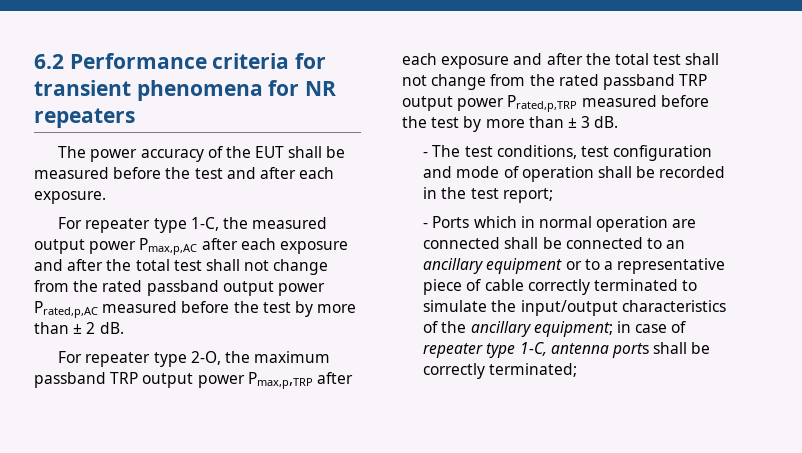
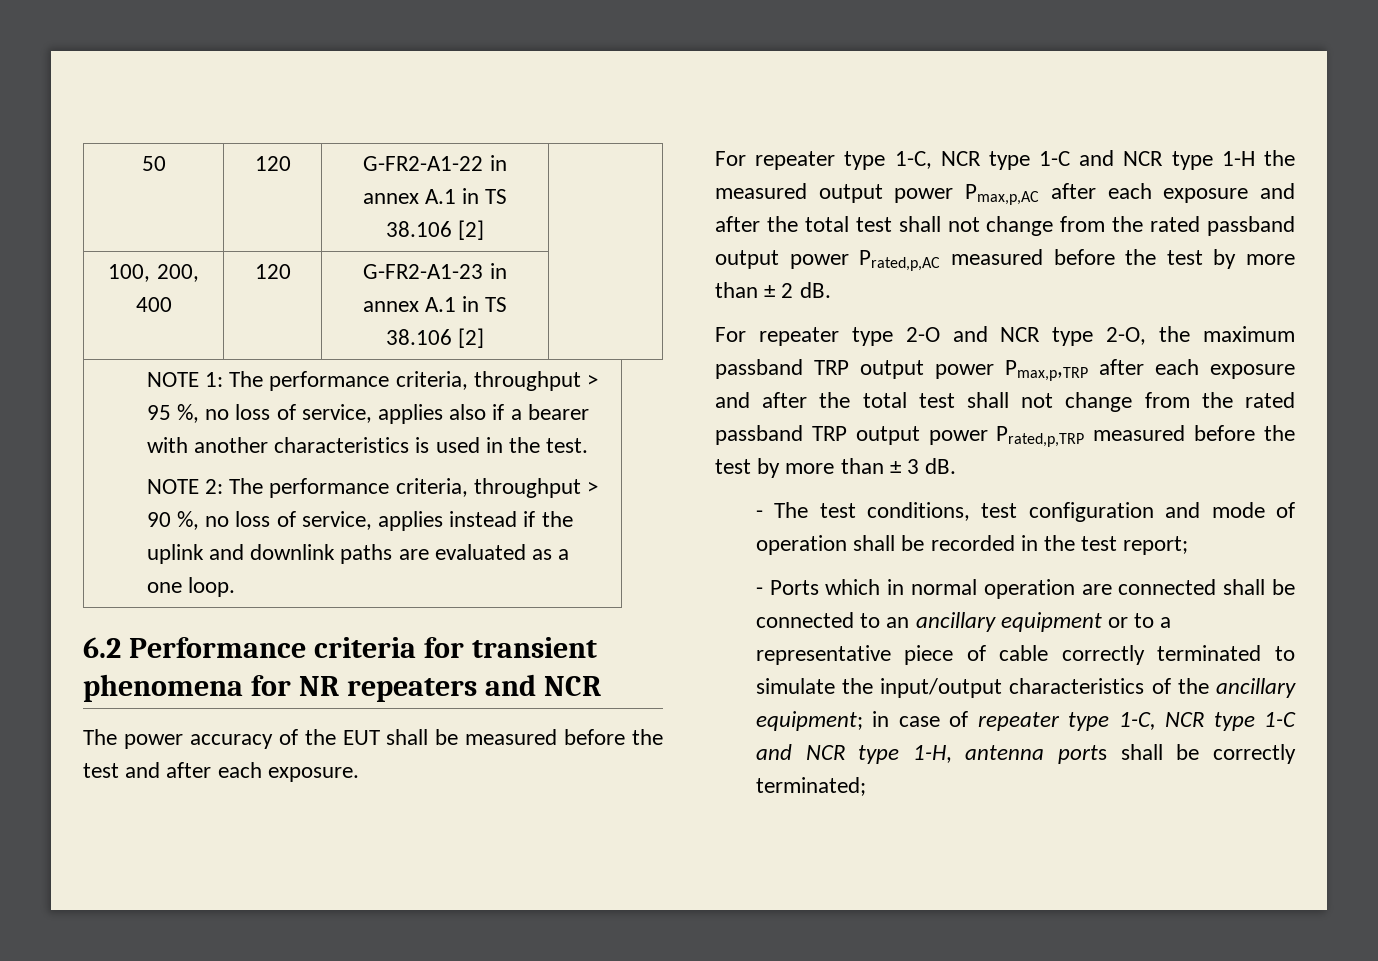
+ 50 | 120 | G-FR2-A1-22 in annex A.1 in TS 38.106 [2] |
+ 100, 200, 400 | 120 | G-FR2-A1-23 in annex A.1 in TS 38.106 [2] |
+ NOTE 1: The performance criteria, throughput > 95 %, no loss of service, applies also if a bearer with another characteristics is used in the test.
+ NOTE 2: The performance criteria, throughput > 90 %, no loss of service, applies instead if the uplink and downlink paths are evaluated as a one loop.
- 6.2 Performance criteria for transient phenomena for NR repeaters
+ 6.2 Performance criteria for transient phenomena for NR repeaters and NCR
- For repeater type 1-C, the measured output power Pmax,p,AC after each exposure and after the total test shall not change from the rated passband output power Prated,p,AC measured before the test by more than ± 2 dB.
+ For repeater type 1-C, NCR type 1-C and NCR type 1-H the measured output power Pmax,p,AC after each exposure and after the total test shall not change from the rated passband output power Prated,p,AC measured before the test by more than ± 2 dB.
- For repeater type 2-O, the maximum passband TRP output power Pmax,p,TRP after each exposure and after the total test shall not change from the rated passband TRP output power Prated,p,TRP measured before the test by more than ± 3 dB.
+ For repeater type 2-O and NCR type 2-O, the maximum passband TRP output power Pmax,p,TRP after each exposure and after the total test shall not change from the rated passband TRP output power Prated,p,TRP measured before the test by more than ± 3 dB.
- - Ports which in normal operation are connected shall be connected to an ancillary equipment or to a representative piece of cable correctly terminated to simulate the input/output characteristics of the ancillary equipment; in case of repeater type 1-C, antenna ports shall be correctly terminated;
+ - Ports which in normal operation are connected shall be connected to an ancillary equipment or to a representative piece of cable correctly terminated to simulate the input/output characteristics of the ancillary equipment; in case of repeater type 1-C, NCR type 1-C and NCR type 1-H, antenna ports shall be correctly terminated;

